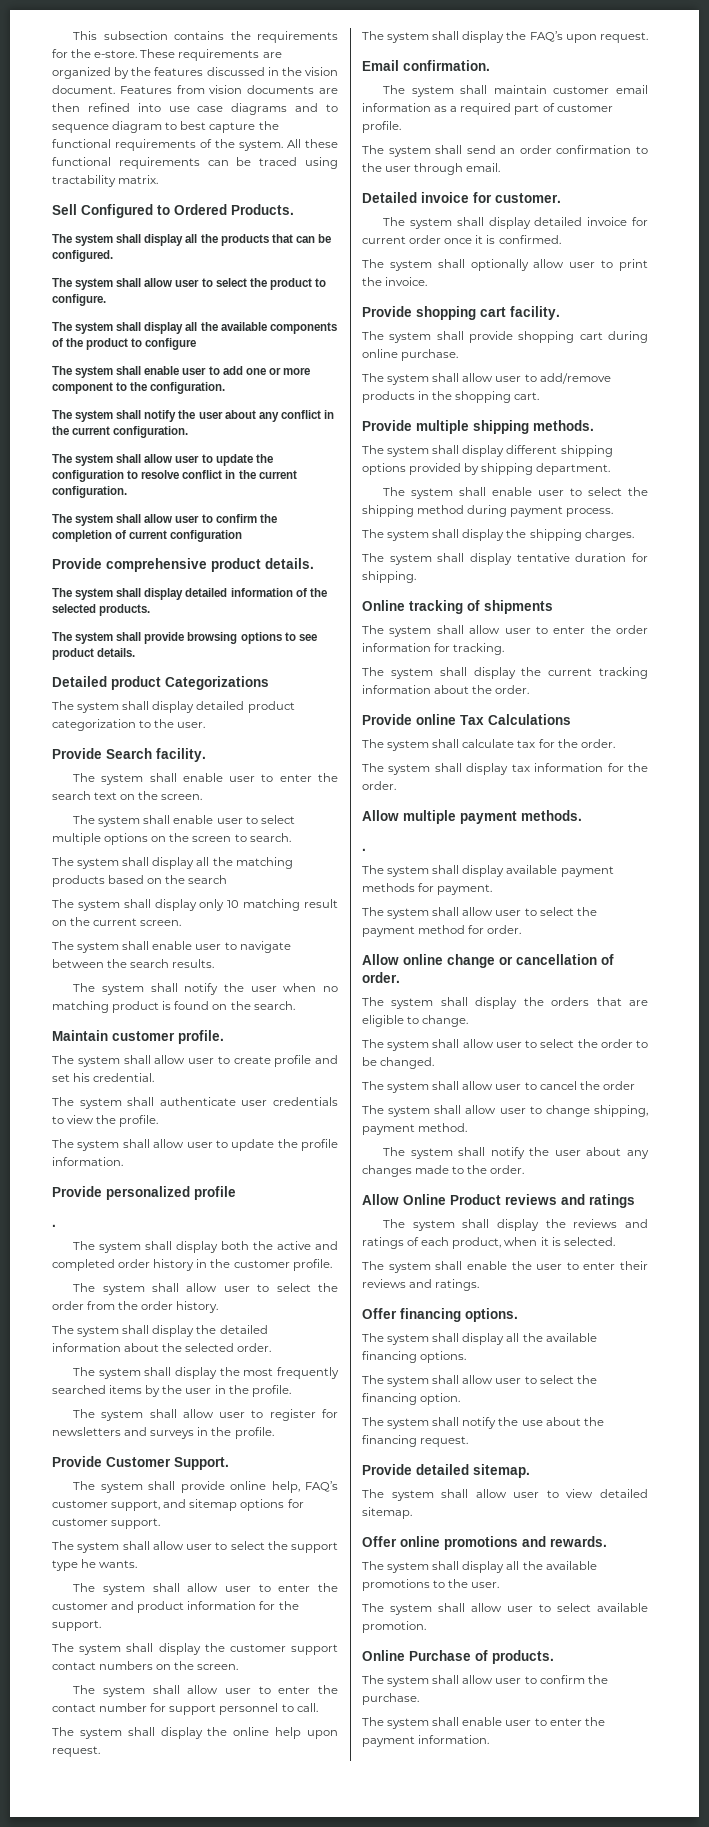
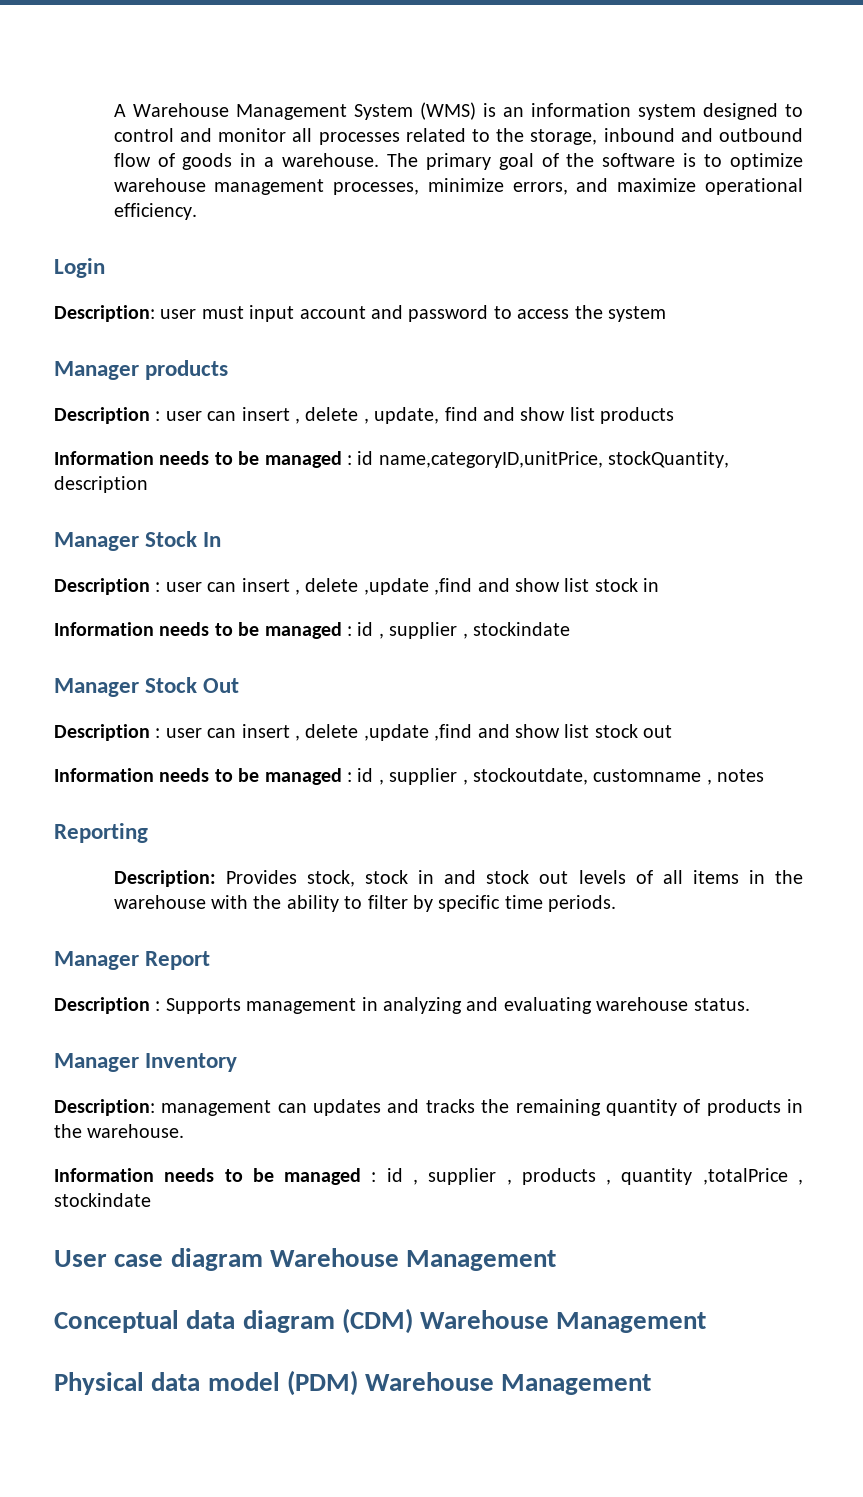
- This subsection contains the requirements for the e-store. These requirements are organized by the features discussed in the vision document. Features from vision documents are then refined into use case diagrams and to sequence diagram to best capture the functional requirements of the system. All these functional requirements can be traced using tractability matrix.
- Sell Configured to Ordered Products.
- The system shall display all the products that can be configured.
- The system shall allow user to select the product to configure.
- The system shall display all the available components of the product to configure
- The system shall enable user to add one or more component to the configuration.
- The system shall notify the user about any conflict in the current configuration.
- The system shall allow user to update the configuration to resolve conflict in the current configuration.
- The system shall allow user to confirm the completion of current configuration
- Provide comprehensive product details.
- The system shall display detailed information of the selected products.
- The system shall provide browsing options to see product details.
- Detailed product Categorizations
- The system shall display detailed product categorization to the user.
- Provide Search facility.
- The system shall enable user to enter the search text on the screen.
- The system shall enable user to select multiple options on the screen to search.
- The system shall display all the matching products based on the search
- The system shall display only 10 matching result on the current screen.
- The system shall enable user to navigate between the search results.
- The system shall notify the user when no matching product is found on the search.
- Maintain customer profile.
- The system shall allow user to create profile and set his credential.
- The system shall authenticate user credentials to view the profile.
- The system shall allow user to update the profile information.
- Provide personalized profile
- .
- The system shall display both the active and completed order history in the customer profile.
- The system shall allow user to select the order from the order history.
- The system shall display the detailed information about the selected order.
- The system shall display the most frequently searched items by the user in the profile.
- The system shall allow user to register for newsletters and surveys in the profile.
- Provide Customer Support.
- The system shall provide online help, FAQ’s customer support, and sitemap options for customer support.
- The system shall allow user to select the support type he wants.
- The system shall allow user to enter the customer and product information for the support.
- The system shall display the customer support contact numbers on the screen.
- The system shall allow user to enter the contact number for support personnel to call.
- The system shall display the online help upon request.
- The system shall display the FAQ’s upon request.
- Email confirmation.
- The system shall maintain customer email information as a required part of customer profile.
- The system shall send an order confirmation to the user through email.
- Detailed invoice for customer.
- The system shall display detailed invoice for current order once it is confirmed.
- The system shall optionally allow user to print the invoice.
- Provide shopping cart facility.
- The system shall provide shopping cart during online purchase.
- The system shall allow user to add/remove products in the shopping cart.
- Provide multiple shipping methods.
- The system shall display different shipping options provided by shipping department.
- The system shall enable user to select the shipping method during payment process.
- The system shall display the shipping charges.
- The system shall display tentative duration for shipping.
- Online tracking of shipments
- The system shall allow user to enter the order information for tracking.
- The system shall display the current tracking information about the order.
- Provide online Tax Calculations
- The system shall calculate tax for the order.
- The system shall display tax information for the order.
- Allow multiple payment methods.
- .
- The system shall display available payment methods for payment.
- The system shall allow user to select the payment method for order.
- Allow online change or cancellation of order.
- The system shall display the orders that are eligible to change.
- The system shall allow user to select the order to be changed.
- The system shall allow user to cancel the order
- The system shall allow user to change shipping, payment method.
- The system shall notify the user about any changes made to the order.
- Allow Online Product reviews and ratings
- The system shall display the reviews and ratings of each product, when it is selected.
- The system shall enable the user to enter their reviews and ratings.
- Offer financing options.
- The system shall display all the available financing options.
- The system shall allow user to select the financing option.
- The system shall notify the use about the financing request.
- Provide detailed sitemap.
- The system shall allow user to view detailed sitemap.
- Offer online promotions and rewards.
- The system shall display all the available promotions to the user.
- The system shall allow user to select available promotion.
- Online Purchase of products.
- The system shall allow user to confirm the purchase.
- The system shall enable user to enter the payment information.
+ A Warehouse Management System (WMS) is an information system designed to control and monitor all processes related to the storage, inbound and outbound flow of goods in a warehouse. The primary goal of the software is to optimize warehouse management processes, minimize errors, and maximize operational efficiency.
+ Login
+ Description: user must input account and password to access the system
+ Manager products
+ Description : user can insert , delete , update, find and show list products
+ Information needs to be managed : id name,categoryID,unitPrice, stockQuantity, description
+ Manager Stock In
+ Description : user can insert , delete ,update ,find and show list stock in
+ Information needs to be managed : id , supplier , stockindate
+ Manager Stock Out
+ Description : user can insert , delete ,update ,find and show list stock out
+ Information needs to be managed : id , supplier , stockoutdate, customname , notes
+ Reporting
+ Description: Provides stock, stock in and stock out levels of all items in the warehouse with the ability to filter by specific time periods.
+ Manager Report
+ Description : Supports management in analyzing and evaluating warehouse status.
+ Manager Inventory
+ Description: management can updates and tracks the remaining quantity of products in the warehouse.
+ Information needs to be managed : id , supplier , products , quantity ,totalPrice , stockindate
+ User case diagram Warehouse Management
+ Conceptual data diagram (CDM) Warehouse Management
+ Physical data model (PDM) Warehouse Management

